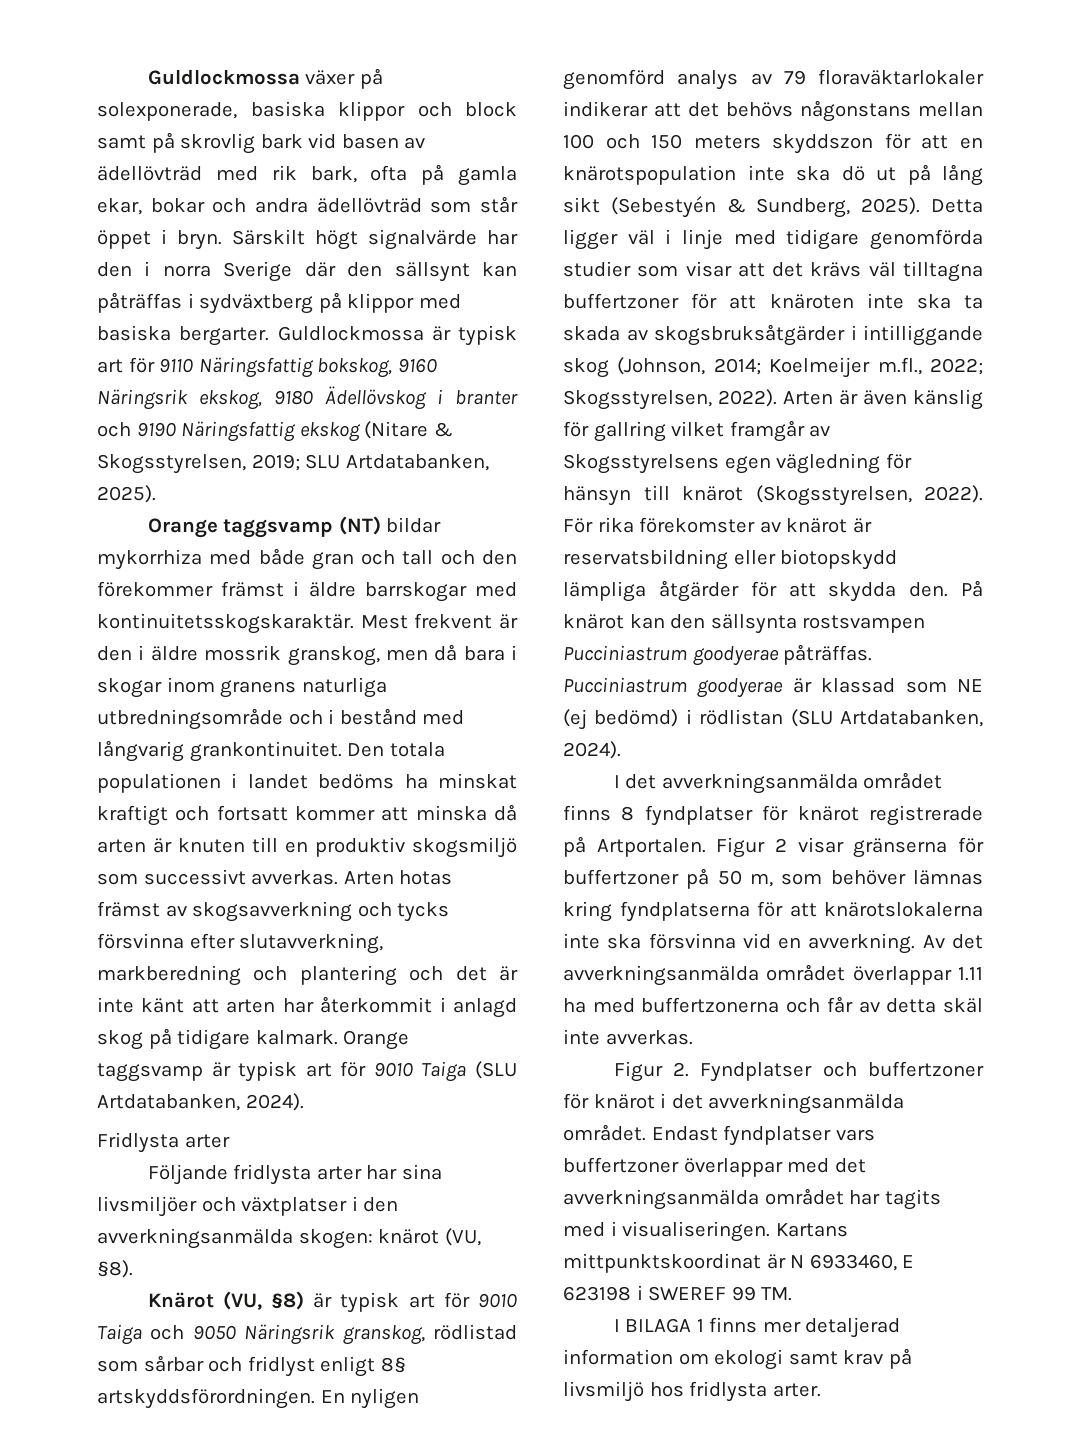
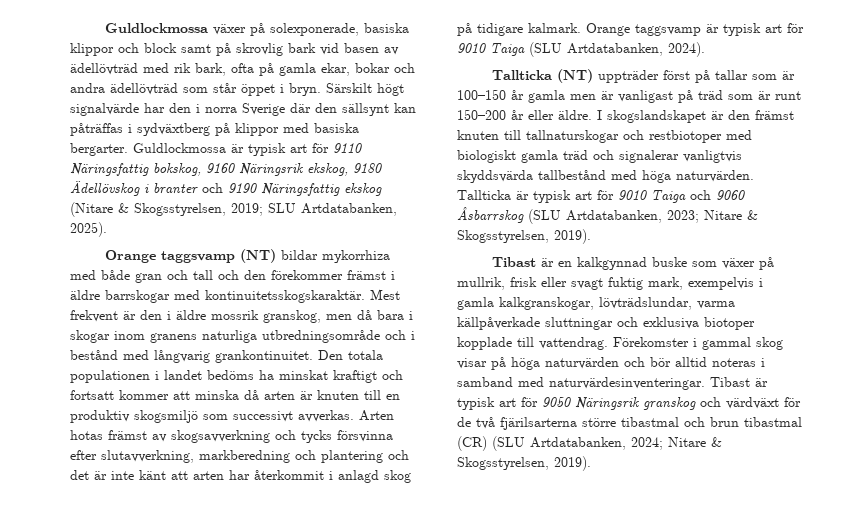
- Fridlysta arter
- Följande fridlysta arter har sina livsmiljöer och växtplatser i den avverkningsanmälda skogen: knärot (VU, §8).
- Knärot (VU, §8) är typisk art för 9010 Taiga och 9050 Näringsrik granskog, rödlistad som sårbar och fridlyst enligt 8§ artskyddsförordningen. En nyligen genomförd analys av 79 floraväktarlokaler indikerar att det behövs någonstans mellan 100 och 150 meters skyddszon för att en knärotspopulation inte ska dö ut på lång sikt (Sebestyén & Sundberg, 2025). Detta ligger väl i linje med tidigare genomförda studier som visar att det krävs väl tilltagna buffertzoner för att knäroten inte ska ta skada av skogsbruksåtgärder i intilliggande skog (Johnson, 2014; Koelmeijer m.fl., 2022; Skogsstyrelsen, 2022). Arten är även känslig för gallring vilket framgår av Skogsstyrelsens egen vägledning för hänsyn till knärot (Skogsstyrelsen, 2022). För rika förekomster av knärot är reservatsbildning eller biotopskydd lämpliga åtgärder för att skydda den. På knärot kan den sällsynta rostsvampen Pucciniastrum goodyerae påträffas. Pucciniastrum goodyerae är klassad som NE (ej bedömd) i rödlistan (SLU Artdatabanken, 2024).
- I det avverkningsanmälda området finns 8 fyndplatser för knärot registrerade på Artportalen. Figur 2 visar gränserna för buffertzoner på 50 m, som behöver lämnas kring fyndplatserna för att knärotslokalerna inte ska försvinna vid en avverkning. Av det avverkningsanmälda området överlappar 1.11 ha med buffertzonerna och får av detta skäl inte avverkas.
- Figur 2. Fyndplatser och buffertzoner för knärot i det avverkningsanmälda området. Endast fyndplatser vars buffertzoner överlappar med det avverkningsanmälda området har tagits med i visualiseringen. Kartans mittpunktskoordinat är N 6933460, E 623198 i SWEREF 99 TM.
- I BILAGA 1 finns mer detaljerad information om ekologi samt krav på livsmiljö hos fridlysta arter.
+ Tallticka (NT) uppträder först på tallar som är 100–150 år gamla men är vanligast på träd som är runt 150–200 år eller äldre. I skogslandskapet är den främst knuten till tallnaturskogar och restbiotoper med biologiskt gamla träd och signalerar vanligtvis skyddsvärda tallbestånd med höga naturvärden. Tallticka är typisk art för 9010 Taiga och 9060 Åsbarrskog (SLU Artdatabanken, 2023; Nitare & Skogsstyrelsen, 2019).
+ Tibast är en kalkgynnad buske som växer på mullrik, frisk eller svagt fuktig mark, exempelvis i gamla kalkgranskogar, lövträdslundar, varma källpåverkade sluttningar och exklusiva biotoper kopplade till vattendrag. Förekomster i gammal skog visar på höga naturvärden och bör alltid noteras i samband med naturvärdesinventeringar. Tibast är typisk art för 9050 Näringsrik granskog och värdväxt för de två fjärilsarterna större tibastmal och brun tibastmal (CR) (SLU Artdatabanken, 2024; Nitare & Skogsstyrelsen, 2019).

